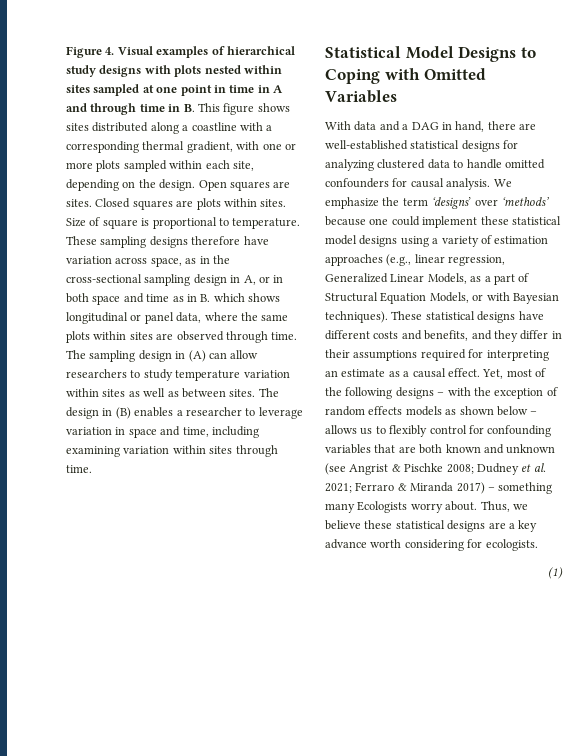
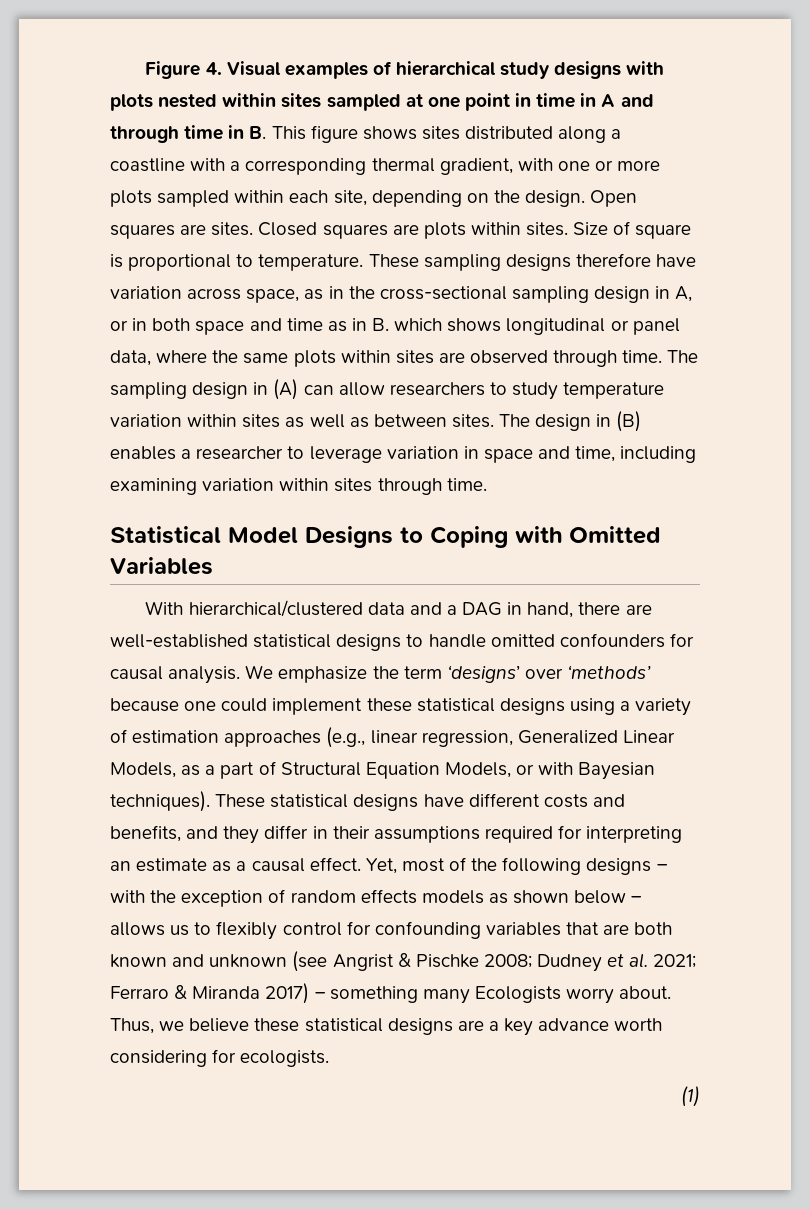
- With data and a DAG in hand, there are well-established statistical designs for analyzing clustered data to handle omitted confounders for causal analysis.
+ With hierarchical/clustered data and a DAG in hand, there are well-established statistical designs to handle omitted confounders for causal analysis.
- We emphasize the term ‘designs’ over ‘methods’ because one could implement these statistical model designs using a variety of estimation approaches (e.g., linear regression, Generalized Linear Models, as a part of Structural Equation Models, or with Bayesian techniques).
+ We emphasize the term ‘designs’ over ‘methods’ because one could implement these statistical designs using a variety of estimation approaches (e.g., linear regression, Generalized Linear Models, as a part of Structural Equation Models, or with Bayesian techniques).

